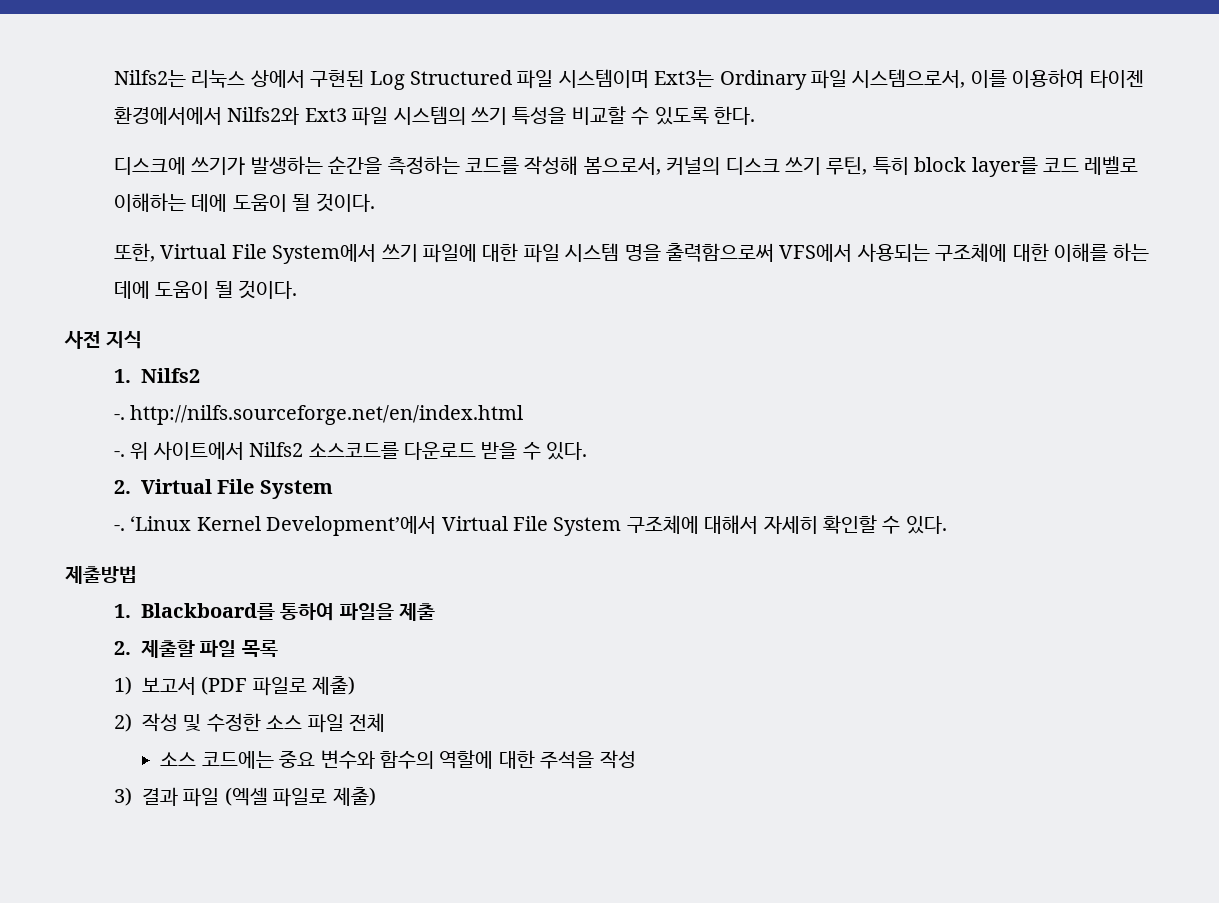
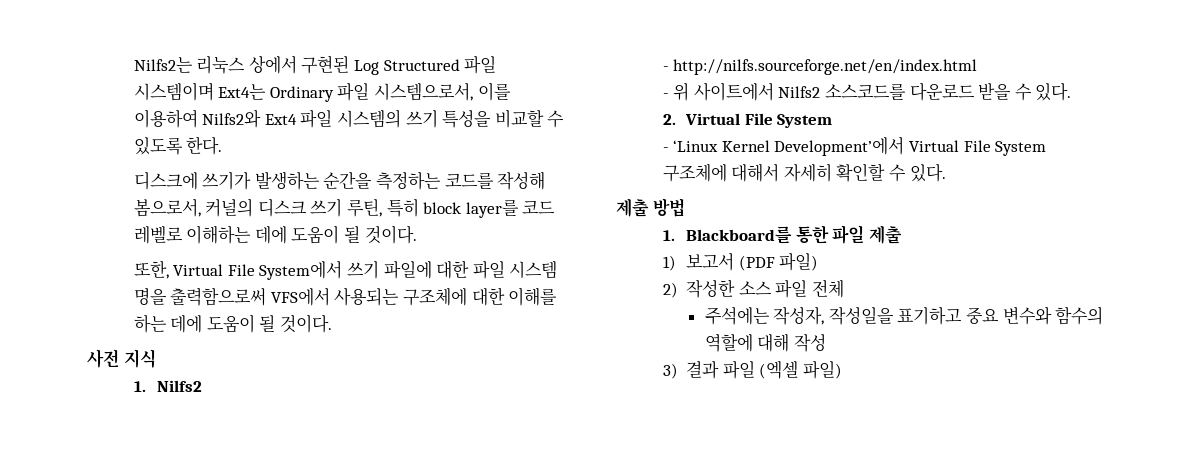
- Nilfs2는 리눅스 상에서 구현된 Log Structured 파일 시스템이며 Ext3는 Ordinary 파일 시스템으로서, 이를 이용하여 타이젠 환경에서에서 Nilfs2와 Ext3 파일 시스템의 쓰기 특성을 비교할 수 있도록 한다.
+ Nilfs2는 리눅스 상에서 구현된 Log Structured 파일 시스템이며 Ext4는 Ordinary 파일 시스템으로서, 이를 이용하여 Nilfs2와 Ext4 파일 시스템의 쓰기 특성을 비교할 수 있도록 한다.
- -. http://nilfs.sourceforge.net/en/index.html
+ - http://nilfs.sourceforge.net/en/index.html
- -. 위 사이트에서 Nilfs2 소스코드를 다운로드 받을 수 있다.
+ - 위 사이트에서 Nilfs2 소스코드를 다운로드 받을 수 있다.
- -. ‘Linux Kernel Development’에서 Virtual File System 구조체에 대해서 자세히 확인할 수 있다.
+ - ‘Linux Kernel Development’에서 Virtual File System 구조체에 대해서 자세히 확인할 수 있다.
- 제출방법
+ 제출 방법
- 1. Blackboard를 통하여 파일을 제출
- 2. 제출할 파일 목록
+ 1. Blackboard를 통한 파일 제출
- 1) 보고서 (PDF 파일로 제출)
+ 1) 보고서 (PDF 파일)
- 2) 작성 및 수정한 소스 파일 전체
+ 2) 작성한 소스 파일 전체
- 소스 코드에는 중요 변수와 함수의 역할에 대한 주석을 작성
+ 주석에는 작성자, 작성일을 표기하고 중요 변수와 함수의 역할에 대해 작성
- 3) 결과 파일 (엑셀 파일로 제출)
+ 3) 결과 파일 (엑셀 파일)

